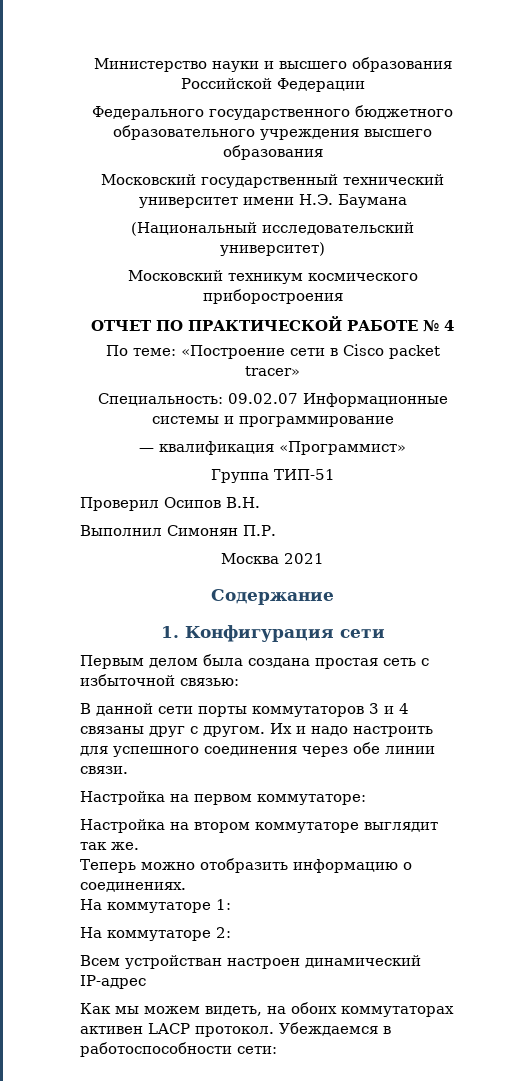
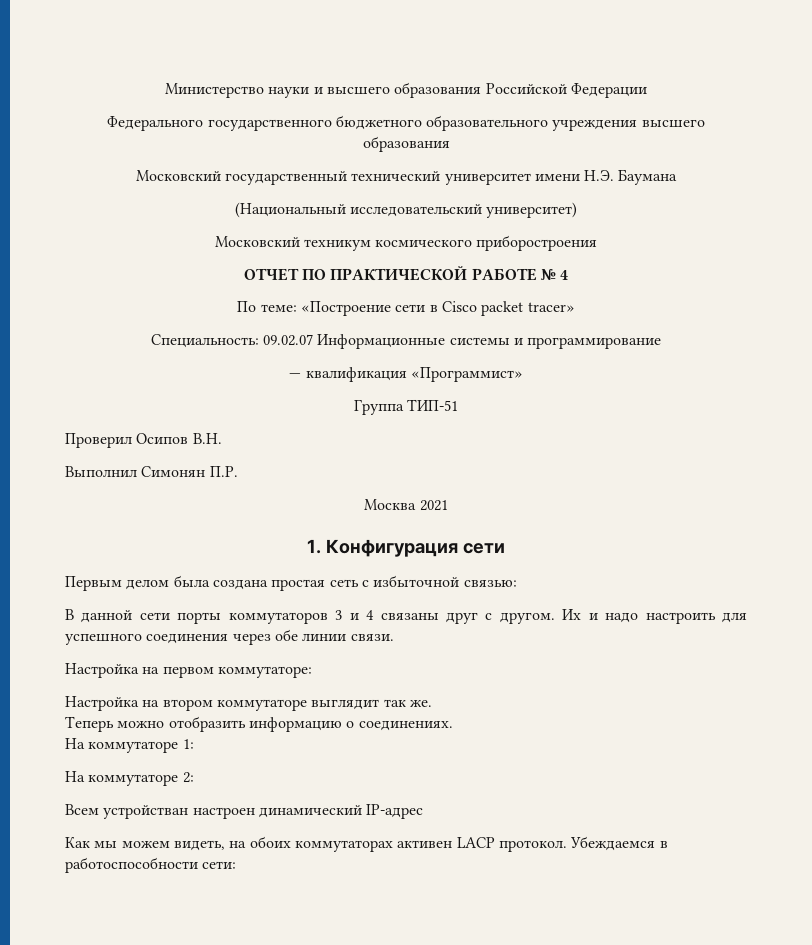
- Содержание

